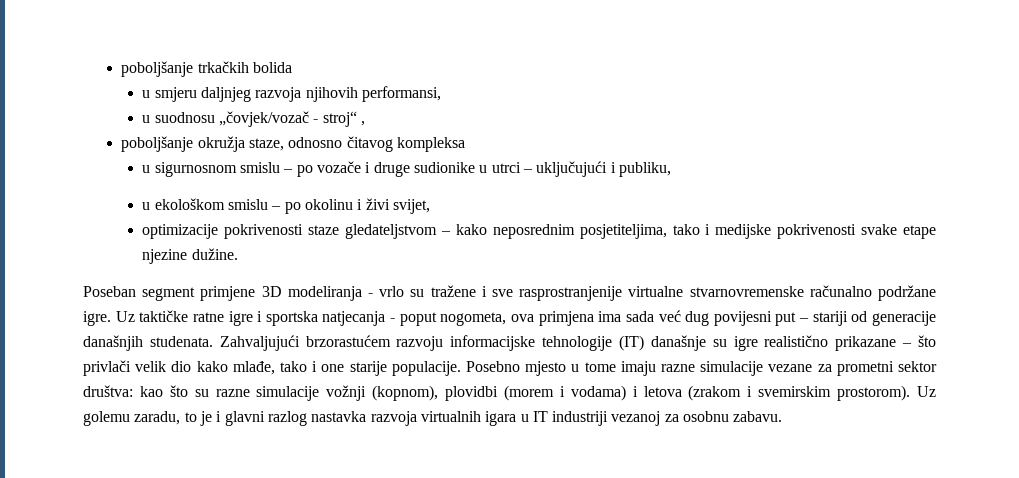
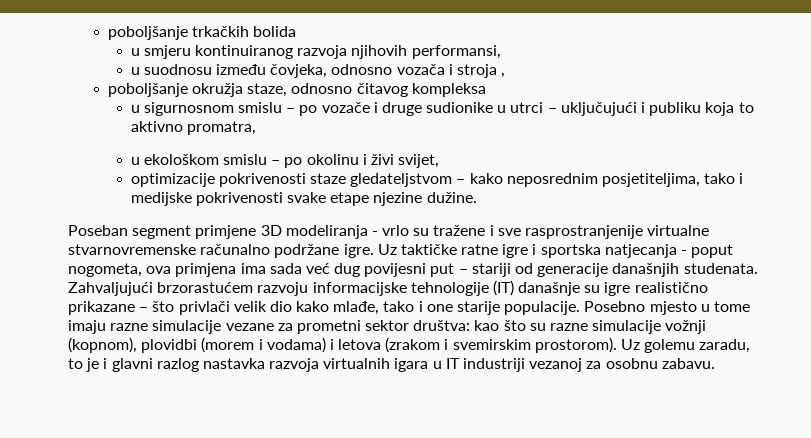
- u smjeru daljnjeg razvoja njihovih performansi,
+ u smjeru kontinuiranog razvoja njihovih performansi,
- u suodnosu „čovjek/vozač - stroj“ ,
+ u suodnosu između čovjeka, odnosno vozača i stroja ,
- u sigurnosnom smislu – po vozače i druge sudionike u utrci – uključujući i publiku,
+ u sigurnosnom smislu – po vozače i druge sudionike u utrci – uključujući i publiku koja to aktivno promatra,

